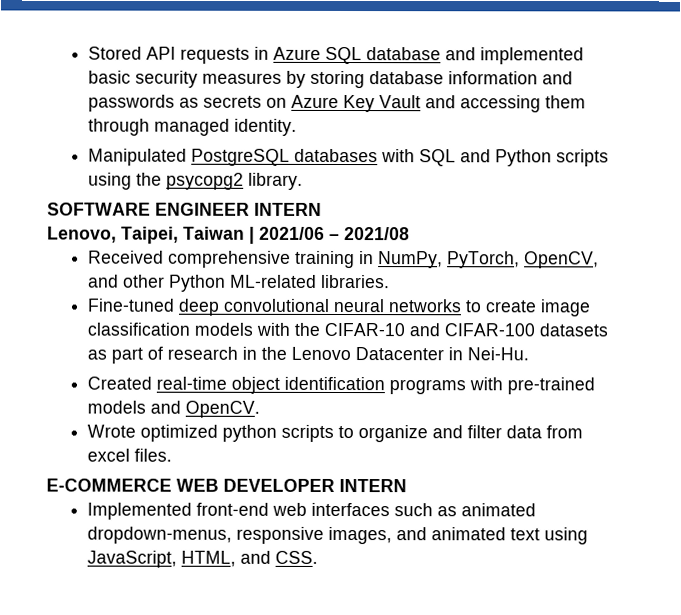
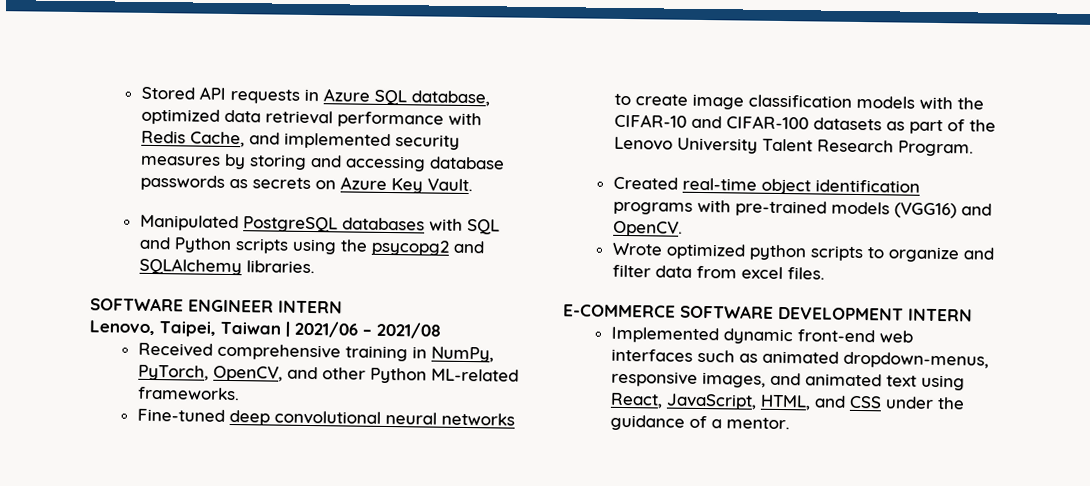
- Stored API requests in Azure SQL database and implemented basic security measures by storing database information and passwords as secrets on Azure Key Vault and accessing them through managed identity.
+ Stored API requests in Azure SQL database, optimized data retrieval performance with Redis Cache, and implemented security measures by storing and accessing database passwords as secrets on Azure Key Vault.
- Manipulated PostgreSQL databases with SQL and Python scripts using the psycopg2 library.
+ Manipulated PostgreSQL databases with SQL and Python scripts using the psycopg2 and SQLAlchemy libraries.
- Received comprehensive training in NumPy, PyTorch, OpenCV, and other Python ML-related libraries.
+ Received comprehensive training in NumPy, PyTorch, OpenCV, and other Python ML-related frameworks.
- Fine-tuned deep convolutional neural networks to create image classification models with the CIFAR-10 and CIFAR-100 datasets as part of research in the Lenovo Datacenter in Nei-Hu.
+ Fine-tuned deep convolutional neural networks to create image classification models with the CIFAR-10 and CIFAR-100 datasets as part of the Lenovo University Talent Research Program.
- Created real-time object identification programs with pre-trained models and OpenCV.
+ Created real-time object identification programs with pre-trained models (VGG16) and OpenCV.
- E-COMMERCE WEB DEVELOPER INTERN
+ E-COMMERCE SOFTWARE DEVELOPMENT INTERN
- Implemented front-end web interfaces such as animated dropdown-menus, responsive images, and animated text using JavaScript, HTML, and CSS.
+ Implemented dynamic front-end web interfaces such as animated dropdown-menus, responsive images, and animated text using React, JavaScript, HTML, and CSS under the guidance of a mentor.

